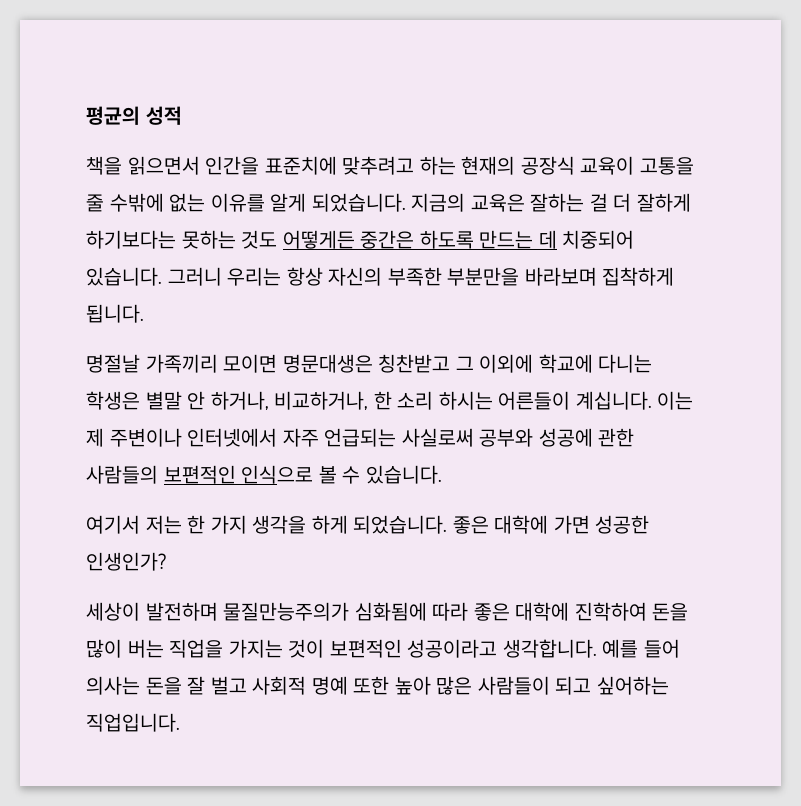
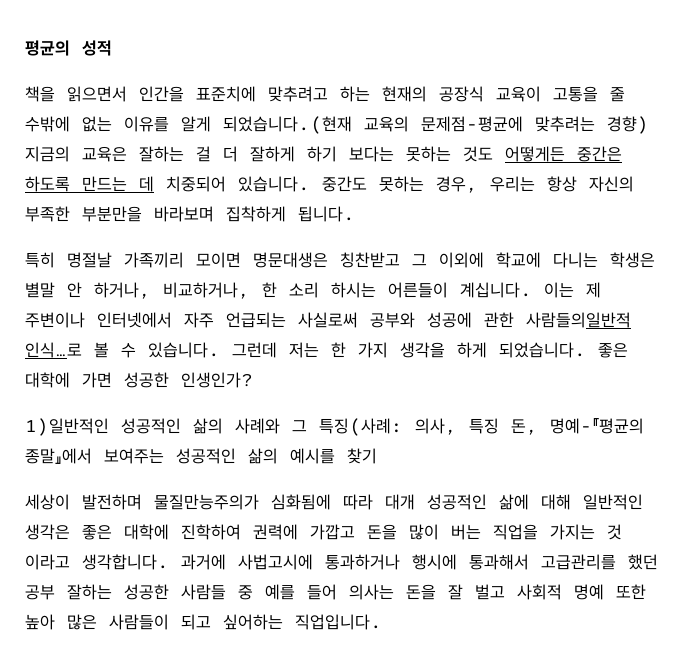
- 책을 읽으면서 인간을 표준치에 맞추려고 하는 현재의 공장식 교육이 고통을 줄 수밖에 없는 이유를 알게 되었습니다. 지금의 교육은 잘하는 걸 더 잘하게 하기보다는 못하는 것도 어떻게든 중간은 하도록 만드는 데 치중되어 있습니다.
+ 책을 읽으면서 인간을 표준치에 맞추려고 하는 현재의 공장식 교육이 고통을 줄 수밖에 없는 이유를 알게 되었습니다.(현재 교육의 문제점-평균에 맞추려는 경향) 지금의 교육은 잘하는 걸 더 잘하게 하기 보다는 못하는 것도 어떻게든 중간은 하도록 만드는 데 치중되어 있습니다.
- 그러니 우리는 항상 자신의 부족한 부분만을 바라보며 집착하게 됩니다.
+ 중간도 못하는 경우, 우리는 항상 자신의 부족한 부분만을 바라보며 집착하게 됩니다.
- 명절날 가족끼리 모이면 명문대생은 칭찬받고 그 이외에 학교에 다니는 학생은 별말 안 하거나, 비교하거나, 한 소리 하시는 어른들이 계십니다.
+ 특히 명절날 가족끼리 모이면 명문대생은 칭찬받고 그 이외에 학교에 다니는 학생은 별말 안 하거나, 비교하거나, 한 소리 하시는 어른들이 계십니다.
- 이는 제 주변이나 인터넷에서 자주 언급되는 사실로써 공부와 성공에 관한 사람들의 보편적인 인식으로 볼 수 있습니다.
- 여기서 저는 한 가지 생각을 하게 되었습니다.
+ 이는 제 주변이나 인터넷에서 자주 언급되는 사실로써 공부와 성공에 관한 사람들의일반적 인식…로 볼 수 있습니다. 그런데 저는 한 가지 생각을 하게 되었습니다.
+ 1)일반적인 성공적인 삶의 사례와 그 특징(사례: 의사, 특징 돈, 명예-『평균의 종말』에서 보여주는 성공적인 삶의 예시를 찾기
- 세상이 발전하며 물질만능주의가 심화됨에 따라 좋은 대학에 진학하여 돈을 많이 버는 직업을 가지는 것이 보편적인 성공이라고 생각합니다. 예를 들어 의사는 돈을 잘 벌고 사회적 명예 또한 높아 많은 사람들이 되고 싶어하는 직업입니다.
+ 세상이 발전하며 물질만능주의가 심화됨에 따라 대개 성공적인 삶에 대해 일반적인 생각은 좋은 대학에 진학하여 권력에 가깝고 돈을 많이 버는 직업을 가지는 것 이라고 생각합니다. 과거에 사법고시에 통과하거나 행시에 통과해서 고급관리를 했던 공부 잘하는 성공한 사람들 중 예를 들어 의사는 돈을 잘 벌고 사회적 명예 또한 높아 많은 사람들이 되고 싶어하는 직업입니다.

